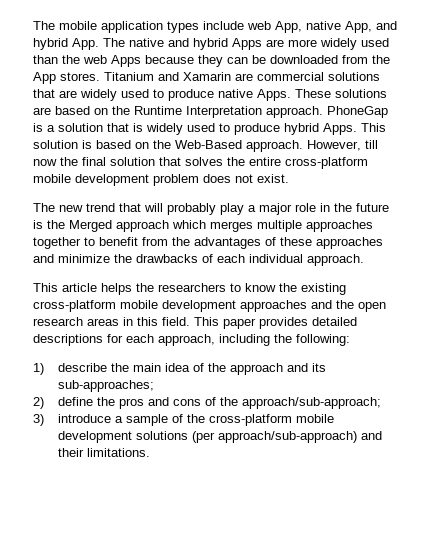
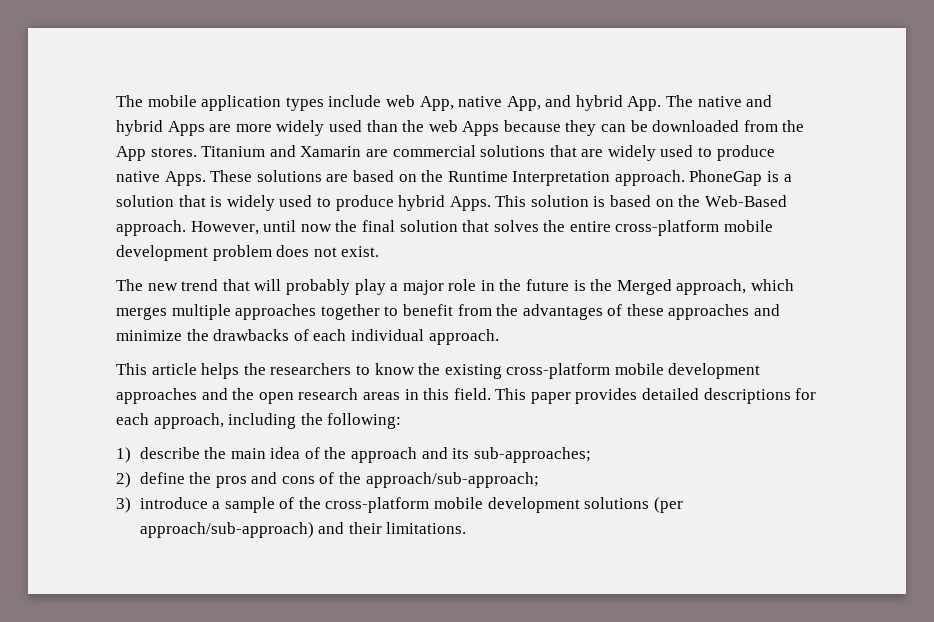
- However, till now the final solution that solves the entire cross-platform mobile development problem does not exist.
+ However, until now the final solution that solves the entire cross-platform mobile development problem does not exist.
- The new trend that will probably play a major role in the future is the Merged approach which merges multiple approaches together to benefit from the advantages of these approaches and minimize the drawbacks of each individual approach.
+ The new trend that will probably play a major role in the future is the Merged approach, which merges multiple approaches together to benefit from the advantages of these approaches and minimize the drawbacks of each individual approach.

